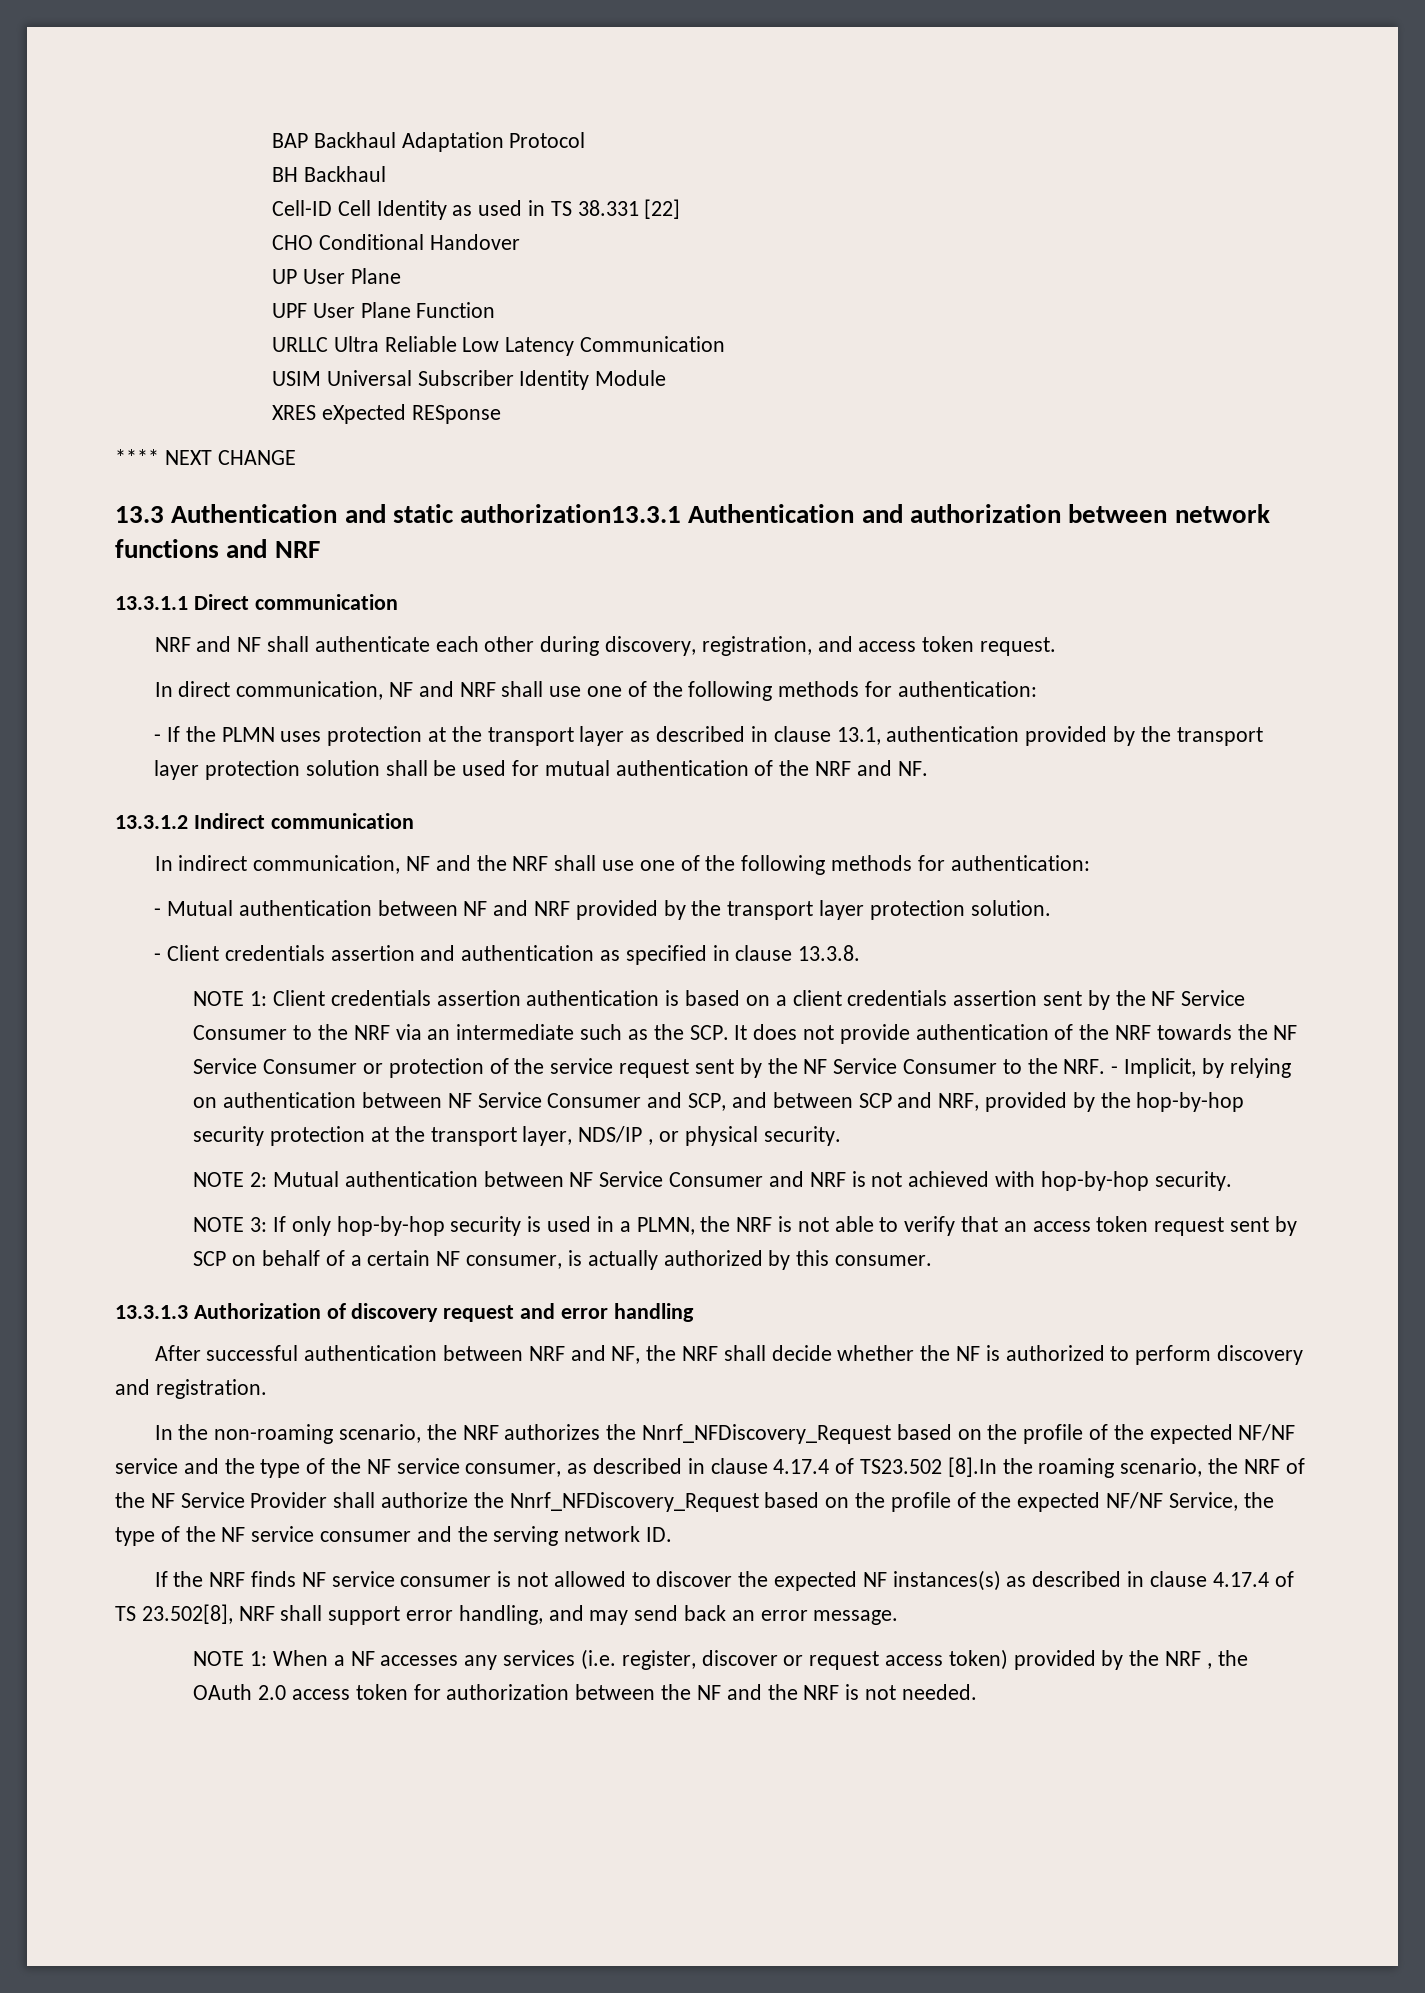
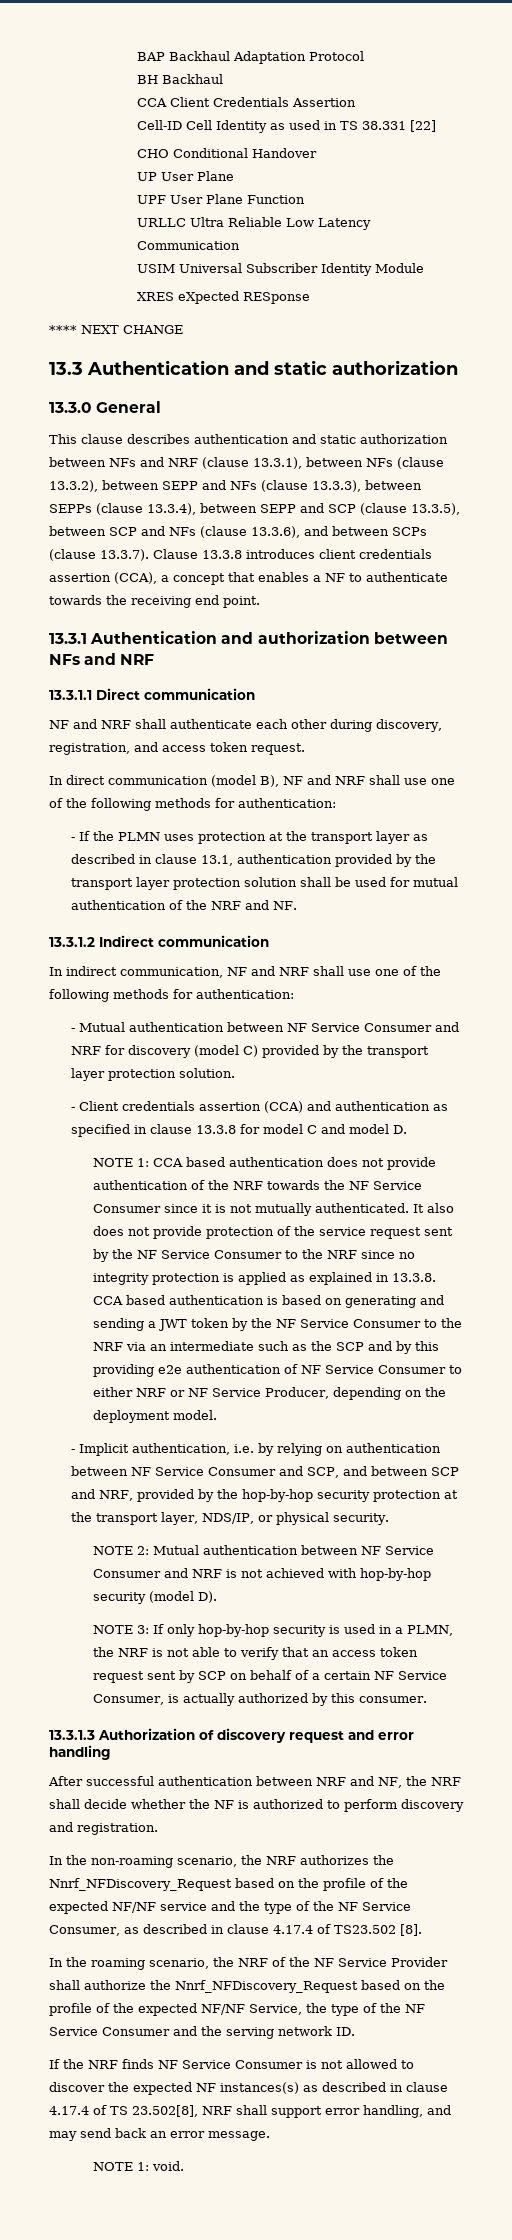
+ CCA Client Credentials Assertion
- 13.3 Authentication and static authorization13.3.1 Authentication and authorization between network functions and NRF
+ 13.3 Authentication and static authorization
+ 13.3.0 General
+ This clause describes authentication and static authorization between NFs and NRF (clause 13.3.1), between NFs (clause 13.3.2), between SEPP and NFs (clause 13.3.3), between SEPPs (clause 13.3.4), between SEPP and SCP (clause 13.3.5), between SCP and NFs (clause 13.3.6), and between SCPs (clause 13.3.7). Clause 13.3.8 introduces client credentials assertion (CCA), a concept that enables a NF to authenticate towards the receiving end point.
+ 13.3.1 Authentication and authorization between NFs and NRF
- NRF and NF shall authenticate each other during discovery, registration, and access token request.
+ NF and NRF shall authenticate each other during discovery, registration, and access token request.
- In direct communication, NF and NRF shall use one of the following methods for authentication:
+ In direct communication (model B), NF and NRF shall use one of the following methods for authentication:
- In indirect communication, NF and the NRF shall use one of the following methods for authentication:
+ In indirect communication, NF and NRF shall use one of the following methods for authentication:
- - Mutual authentication between NF and NRF provided by the transport layer protection solution.
+ - Mutual authentication between NF Service Consumer and NRF for discovery (model C) provided by the transport layer protection solution.
- - Client credentials assertion and authentication as specified in clause 13.3.8.
- NOTE 1: Client credentials assertion authentication is based on a client credentials assertion sent by the NF Service Consumer to the NRF via an intermediate such as the SCP. It does not provide authentication of the NRF towards the NF Service Consumer or protection of the service request sent by the NF Service Consumer to the NRF. - Implicit, by relying on authentication between NF Service Consumer and SCP, and between SCP and NRF, provided by the hop-by-hop security protection at the transport layer, NDS/IP , or physical security.
+ - Client credentials assertion (CCA) and authentication as specified in clause 13.3.8 for model C and model D.
+ NOTE 1: CCA based authentication does not provide authentication of the NRF towards the NF Service Consumer since it is not mutually authenticated. It also does not provide protection of the service request sent by the NF Service Consumer to the NRF since no integrity protection is applied as explained in 13.3.8. CCA based authentication is based on generating and sending a JWT token by the NF Service Consumer to the NRF via an intermediate such as the SCP and by this providing e2e authentication of NF Service Consumer to either NRF or NF Service Producer, depending on the deployment model.
+ - Implicit authentication, i.e. by relying on authentication between NF Service Consumer and SCP, and between SCP and NRF, provided by the hop-by-hop security protection at the transport layer, NDS/IP, or physical security.
- NOTE 2: Mutual authentication between NF Service Consumer and NRF is not achieved with hop-by-hop security.
+ NOTE 2: Mutual authentication between NF Service Consumer and NRF is not achieved with hop-by-hop security (model D).
- NOTE 3: If only hop-by-hop security is used in a PLMN, the NRF is not able to verify that an access token request sent by SCP on behalf of a certain NF consumer, is actually authorized by this consumer.
+ NOTE 3: If only hop-by-hop security is used in a PLMN, the NRF is not able to verify that an access token request sent by SCP on behalf of a certain NF Service Consumer, is actually authorized by this consumer.
- In the non-roaming scenario, the NRF authorizes the Nnrf_NFDiscovery_Request based on the profile of the expected NF/NF service and the type of the NF service consumer, as described in clause 4.17.4 of TS23.502 [8].In the roaming scenario, the NRF of the NF Service Provider shall authorize the Nnrf_NFDiscovery_Request based on the profile of the expected NF/NF Service, the type of the NF service consumer and the serving network ID.
+ In the non-roaming scenario, the NRF authorizes the Nnrf_NFDiscovery_Request based on the profile of the expected NF/NF service and the type of the NF Service Consumer, as described in clause 4.17.4 of TS23.502 [8].
+ In the roaming scenario, the NRF of the NF Service Provider shall authorize the Nnrf_NFDiscovery_Request based on the profile of the expected NF/NF Service, the type of the NF Service Consumer and the serving network ID.
- If the NRF finds NF service consumer is not allowed to discover the expected NF instances(s) as described in clause 4.17.4 of TS 23.502[8], NRF shall support error handling, and may send back an error message.
+ If the NRF finds NF Service Consumer is not allowed to discover the expected NF instances(s) as described in clause 4.17.4 of TS 23.502[8], NRF shall support error handling, and may send back an error message.
- NOTE 1: When a NF accesses any services (i.e. register, discover or request access token) provided by the NRF , the OAuth 2.0 access token for authorization between the NF and the NRF is not needed.
+ NOTE 1: void.

